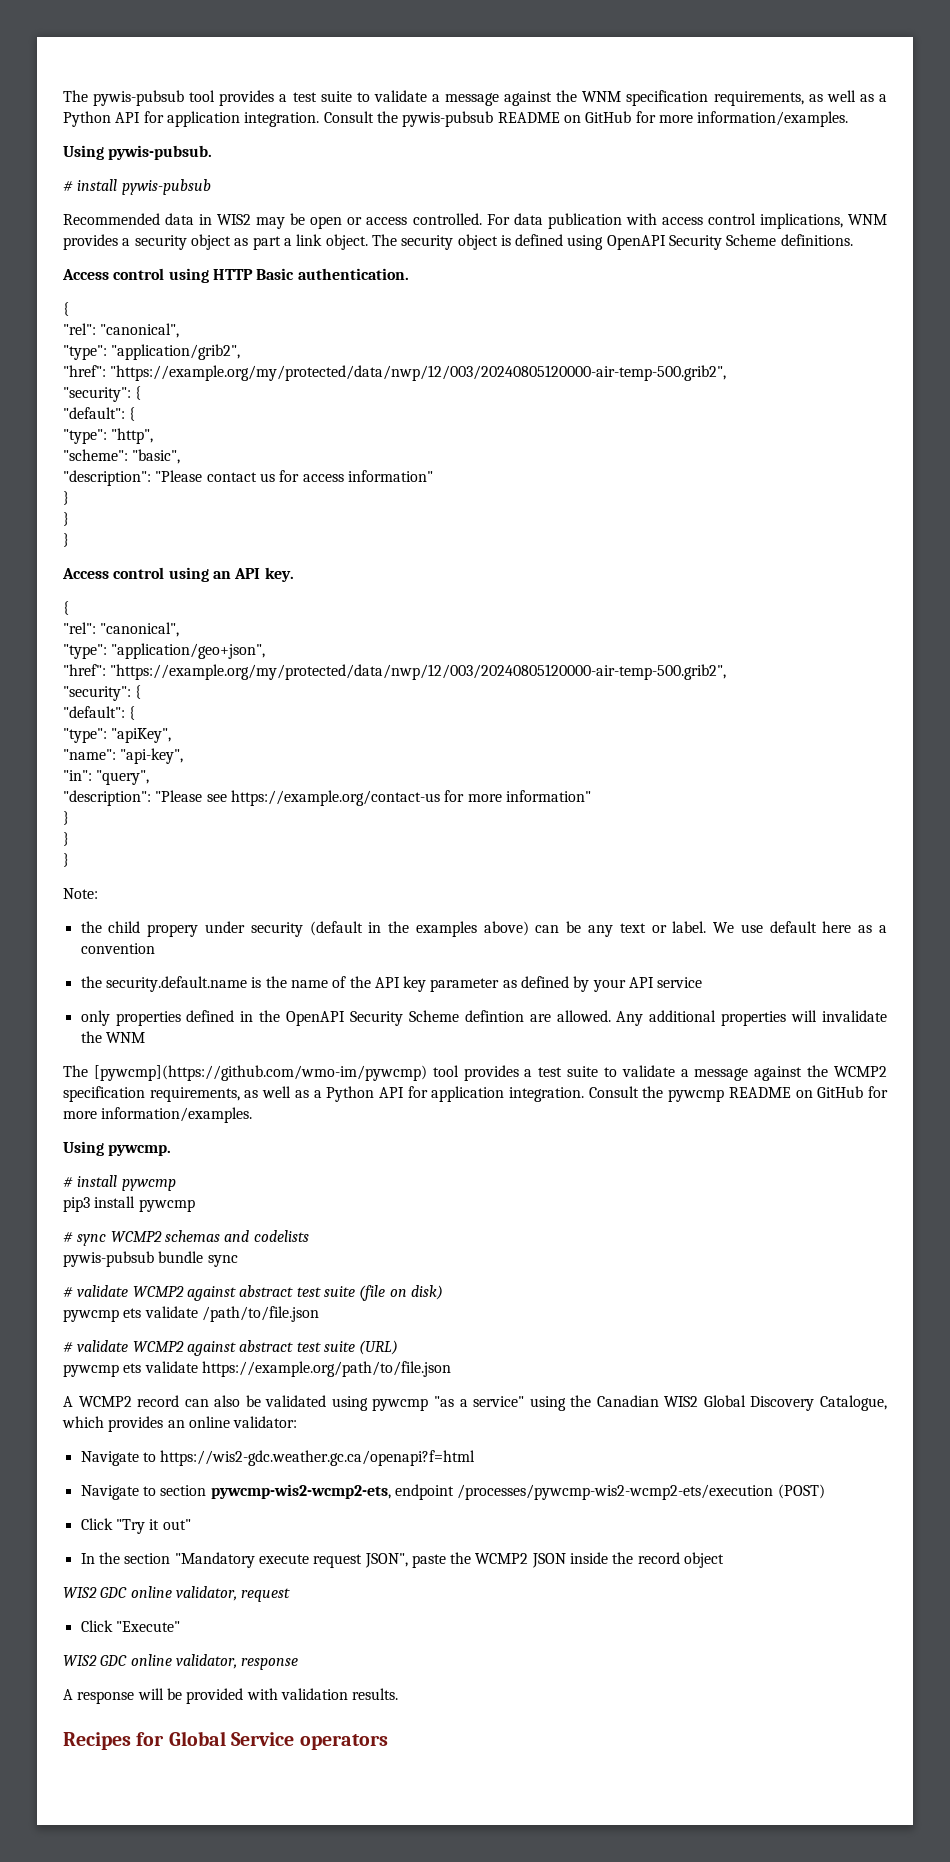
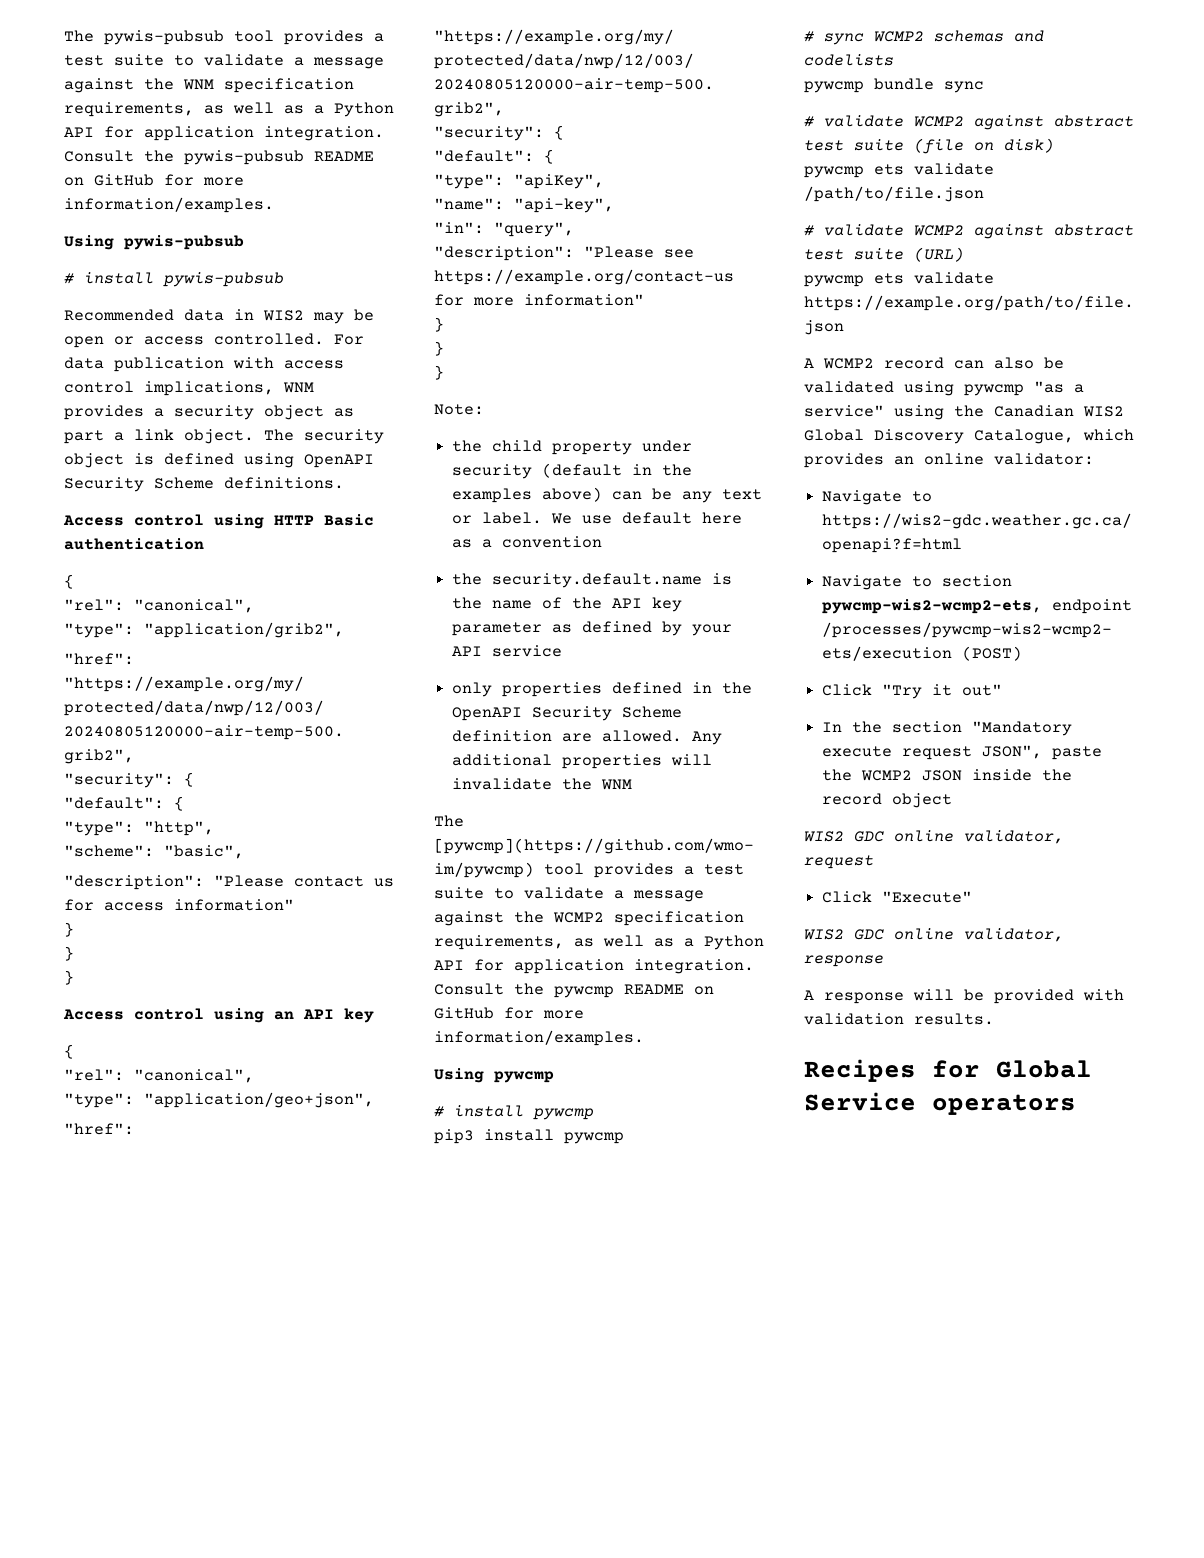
- Using pywis-pubsub.
+ Using pywis-pubsub
- Access control using HTTP Basic authentication.
+ Access control using HTTP Basic authentication
- Access control using an API key.
+ Access control using an API key
- the child propery under security (default in the examples above) can be any text or label.
+ the child property under security (default in the examples above) can be any text or label.
- only properties defined in the OpenAPI Security Scheme defintion are allowed.
+ only properties defined in the OpenAPI Security Scheme definition are allowed.
- Using pywcmp.
+ Using pywcmp
- pywis-pubsub bundle sync
+ pywcmp bundle sync

